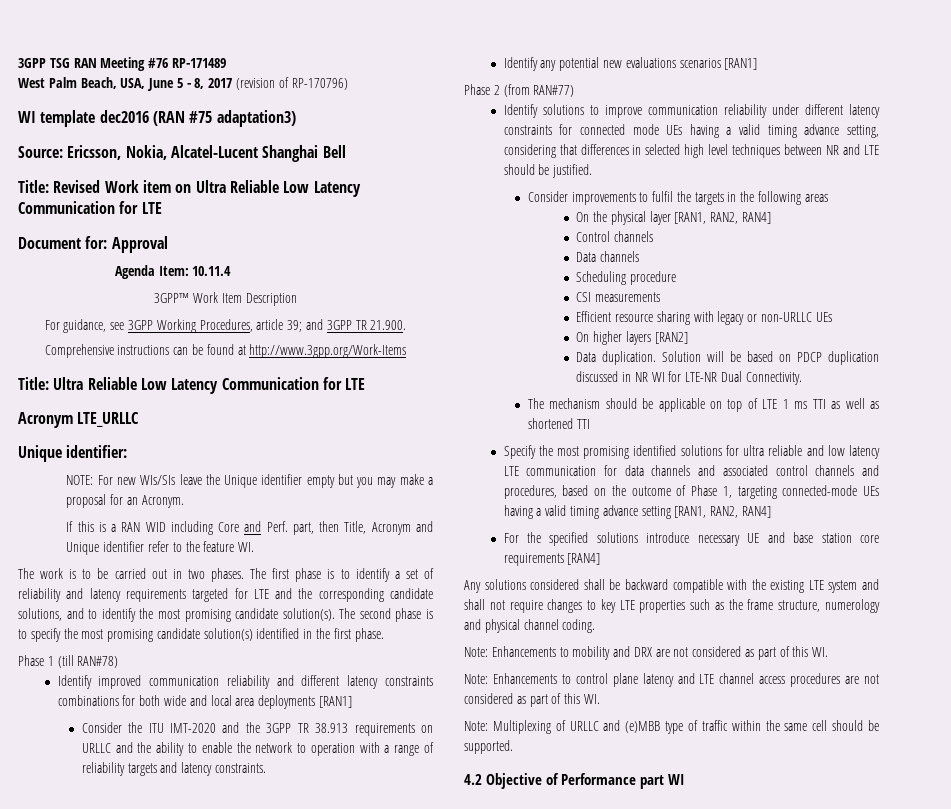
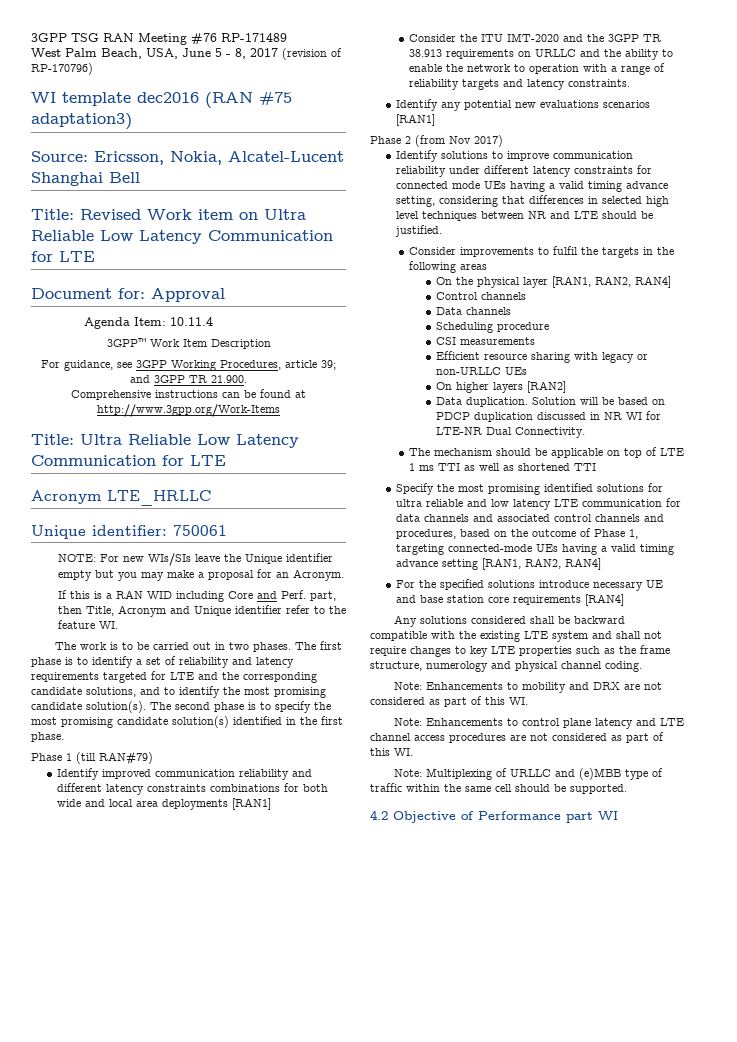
- Acronym LTE_URLLC
+ Acronym LTE_HRLLC
- Unique identifier:
+ Unique identifier: 750061
- Phase 1 (till RAN#78)
+ Phase 1 (till RAN#79)
- Phase 2 (from RAN#77)
+ Phase 2 (from Nov 2017)

